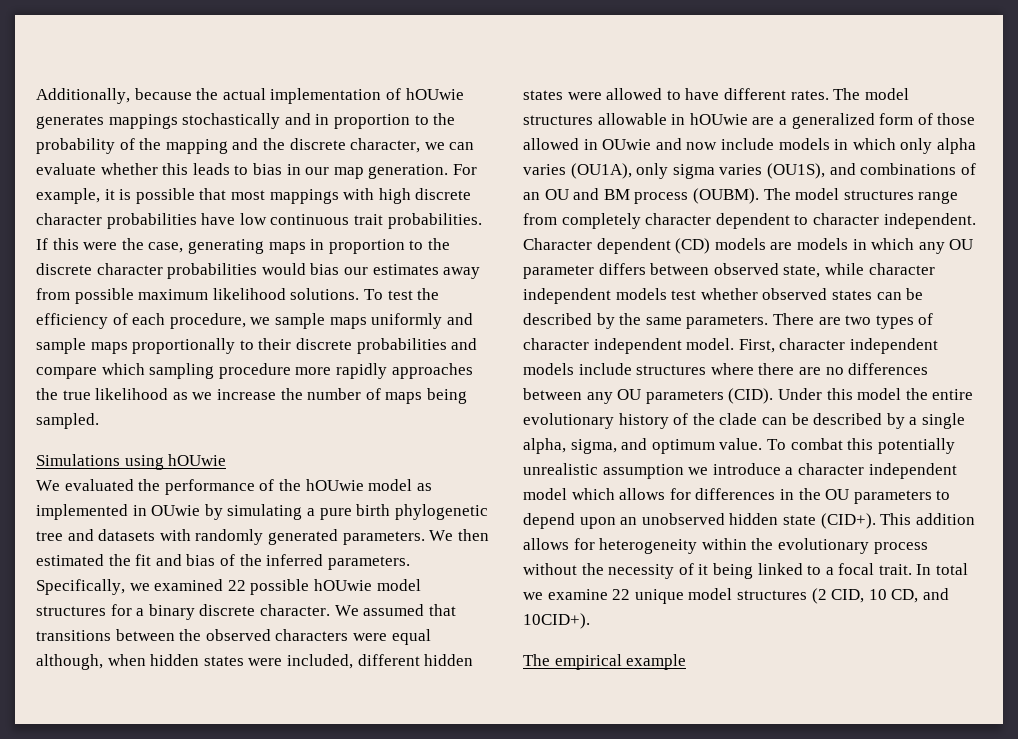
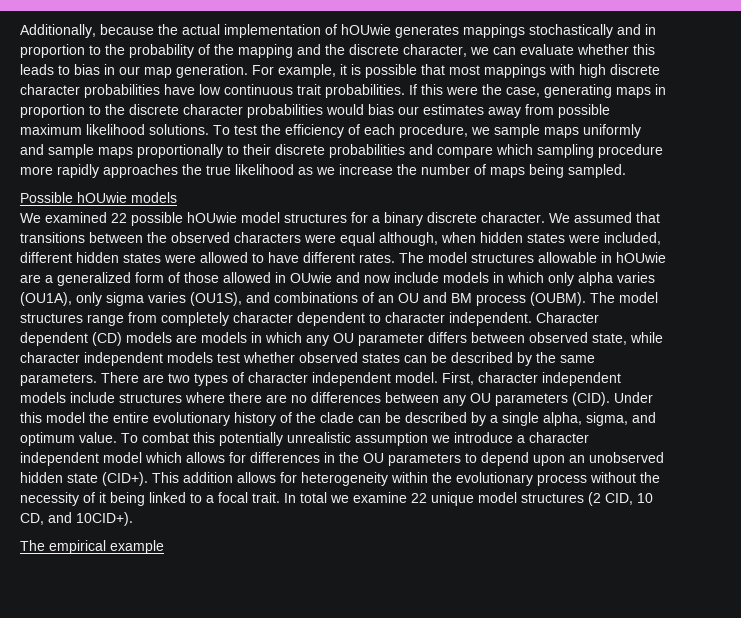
- Simulations using hOUwie
- We evaluated the performance of the hOUwie model as implemented in OUwie by simulating a pure birth phylogenetic tree and datasets with randomly generated parameters. We then estimated the fit and bias of the inferred parameters. Specifically, we examined 22 possible hOUwie model structures for a binary discrete character.
+ Possible hOUwie models
+ We examined 22 possible hOUwie model structures for a binary discrete character.

